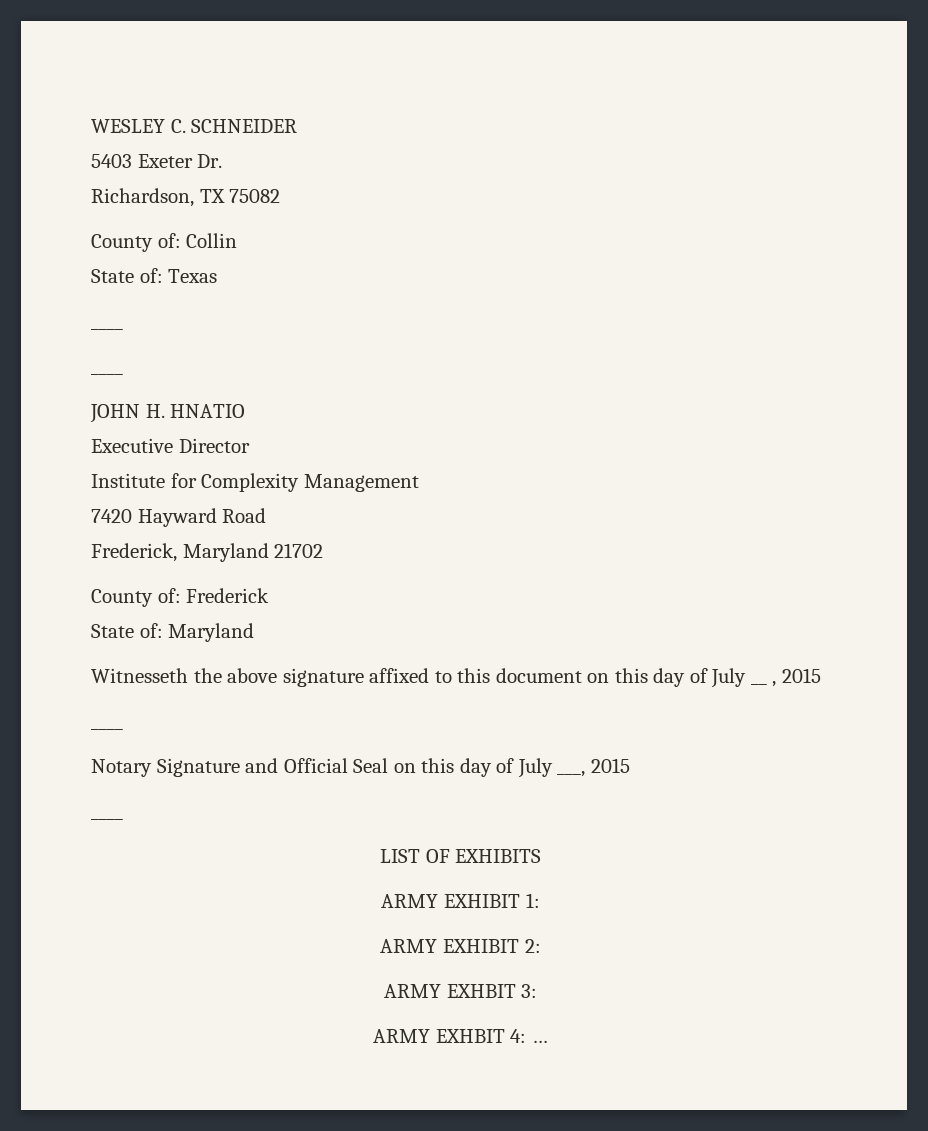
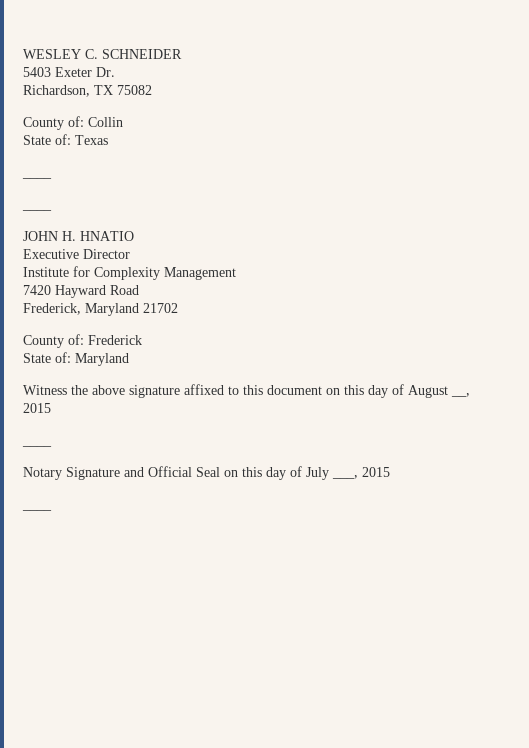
- Witnesseth the above signature affixed to this document on this day of July __ , 2015
+ Witness the above signature affixed to this document on this day of August __, 2015
- LIST OF EXHIBITS
- ARMY EXHIBIT 1:
- ARMY EXHIBIT 2:
- ARMY EXHBIT 3:
- ARMY EXHBIT 4: …

